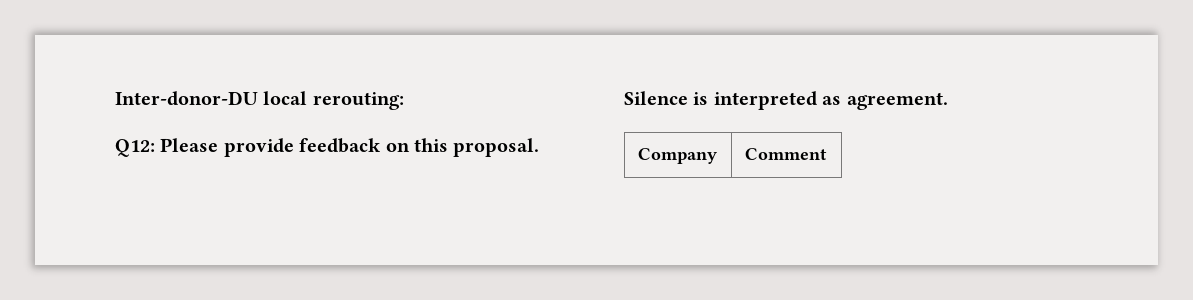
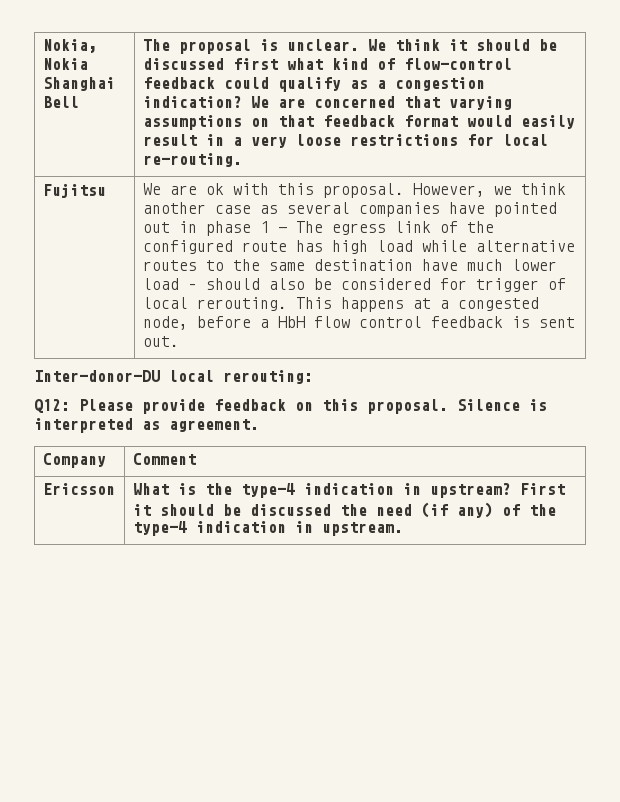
+ Nokia, Nokia Shanghai Bell | The proposal is unclear. We think it should be discussed first what kind of flow-control feedback could qualify as a congestion indication? We are concerned that varying assumptions on that feedback format would easily result in a very loose restrictions for local re-routing.
+ Fujitsu | We are ok with this proposal. However, we think another case as several companies have pointed out in phase 1 - The egress link of the configured route has high load while alternative routes to the same destination have much lower load – should also be considered for trigger of local rerouting. This happens at a congested node, before a HbH flow control feedback is sent out.
+ Ericsson | What is the type-4 indication in upstream? First it should be discussed the need (if any) of the type-4 indication in upstream.

